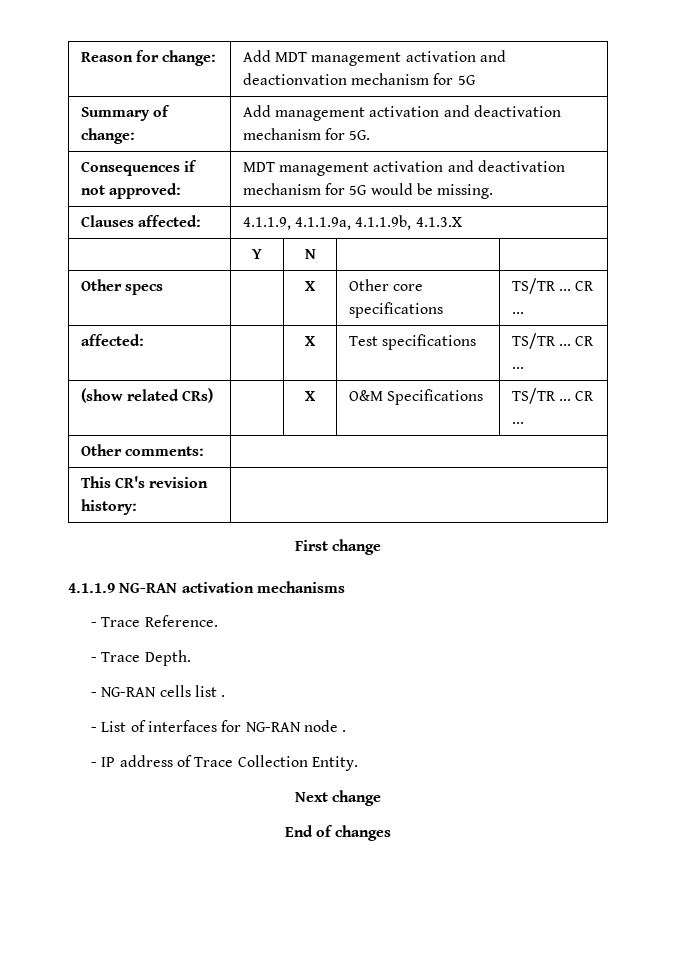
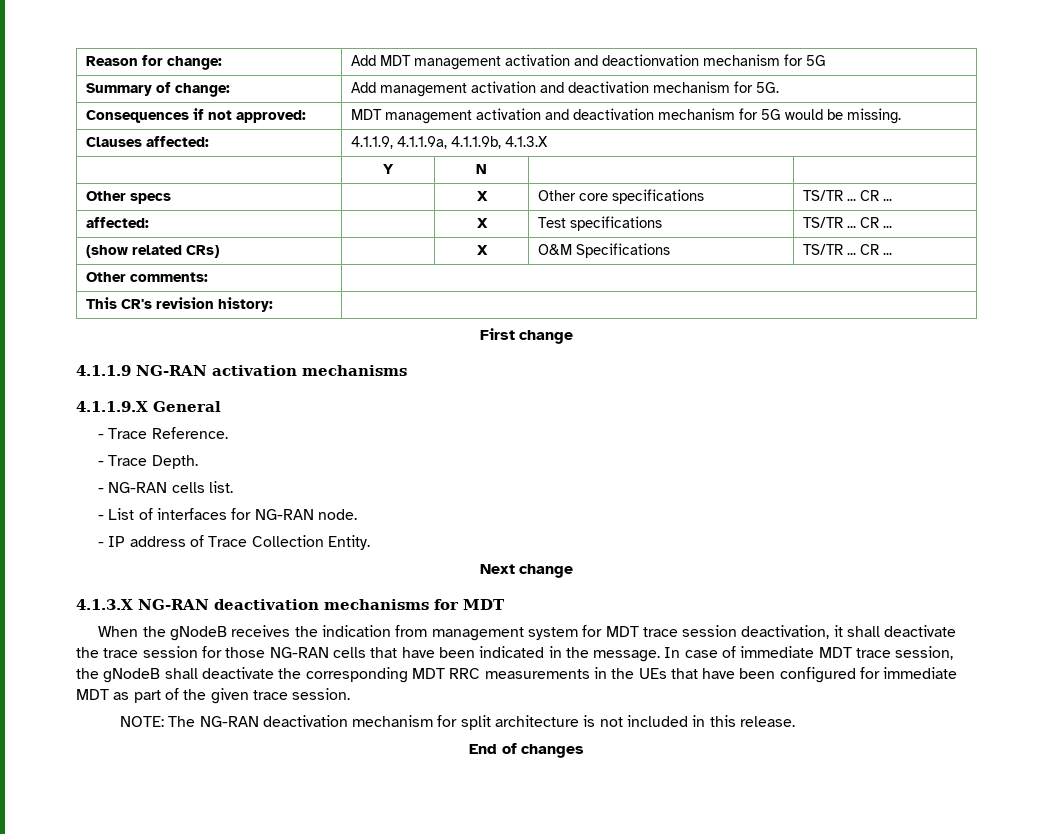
+ 4.1.1.9.X General
- - NG-RAN cells list .
+ - NG-RAN cells list.
- - List of interfaces for NG-RAN node .
+ - List of interfaces for NG-RAN node.
+ 4.1.3.X NG-RAN deactivation mechanisms for MDT
+ When the gNodeB receives the indication from management system for MDT trace session deactivation, it shall deactivate the trace session for those NG-RAN cells that have been indicated in the message. In case of immediate MDT trace session, the gNodeB shall deactivate the corresponding MDT RRC measurements in the UEs that have been configured for immediate MDT as part of the given trace session.
+ NOTE: The NG-RAN deactivation mechanism for split architecture is not included in this release.

